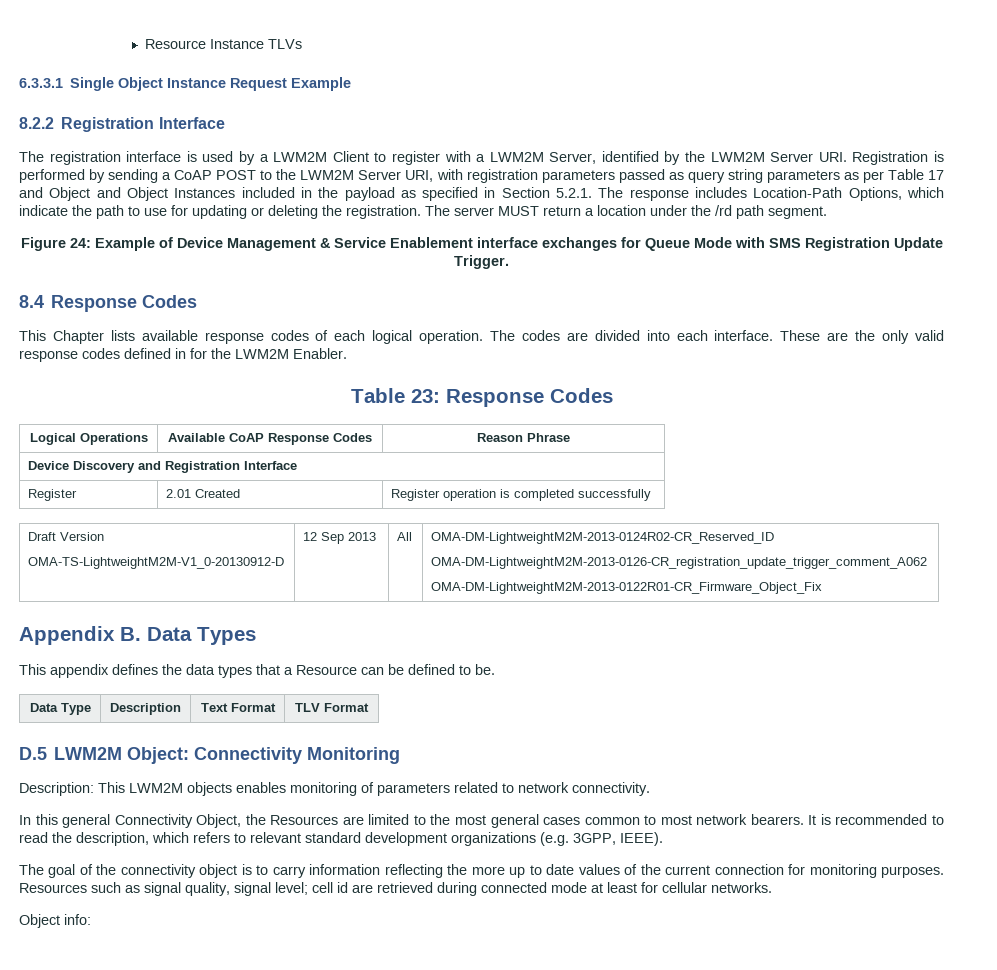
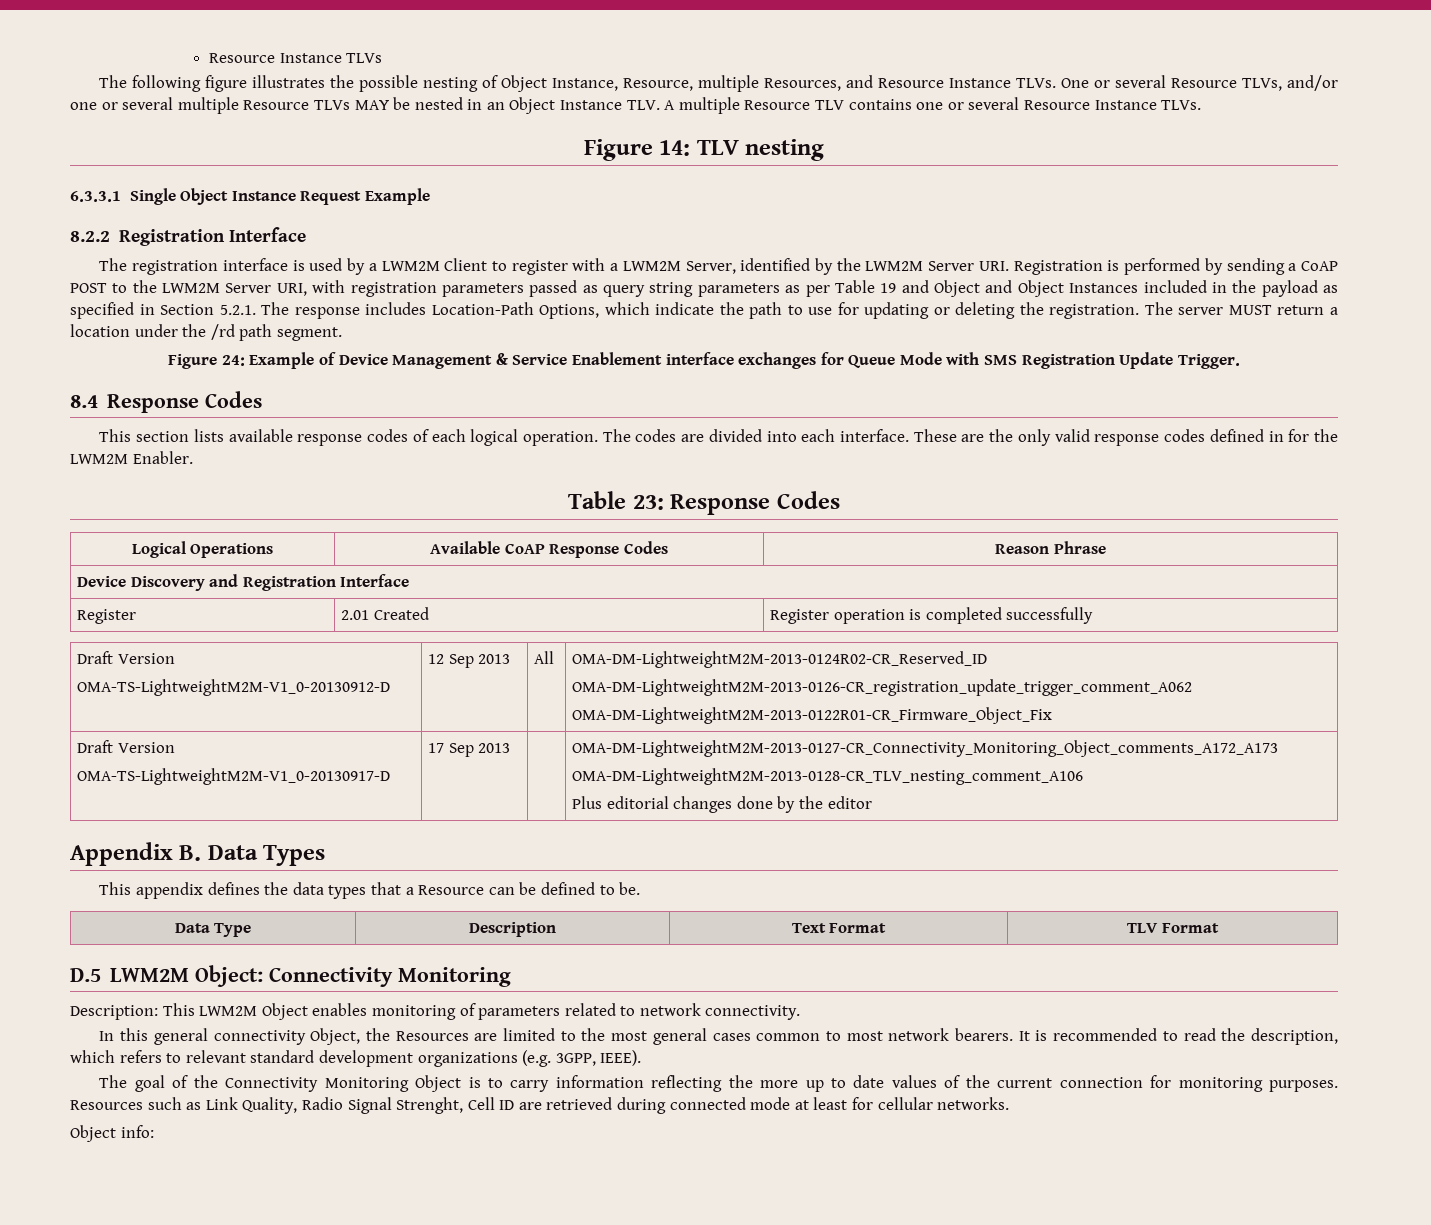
+ The following figure illustrates the possible nesting of Object Instance, Resource, multiple Resources, and Resource Instance TLVs. One or several Resource TLVs, and/or one or several multiple Resource TLVs MAY be nested in an Object Instance TLV. A multiple Resource TLV contains one or several Resource Instance TLVs.
+ Figure 14: TLV nesting
- The registration interface is used by a LWM2M Client to register with a LWM2M Server, identified by the LWM2M Server URI. Registration is performed by sending a CoAP POST to the LWM2M Server URI, with registration parameters passed as query string parameters as per Table 17 and Object and Object Instances included in the payload as specified in Section 5.2.1. The response includes Location-Path Options, which indicate the path to use for updating or deleting the registration.
+ The registration interface is used by a LWM2M Client to register with a LWM2M Server, identified by the LWM2M Server URI. Registration is performed by sending a CoAP POST to the LWM2M Server URI, with registration parameters passed as query string parameters as per Table 19 and Object and Object Instances included in the payload as specified in Section 5.2.1. The response includes Location-Path Options, which indicate the path to use for updating or deleting the registration.
- This Chapter lists available response codes of each logical operation.
+ This section lists available response codes of each logical operation.
  Register | 2.01 Created | Register operation is completed successfully
  Draft Version
  OMA-TS-LightweightM2M-V1_0-20130912-D | 12 Sep 2013 | All | OMA-DM-LightweightM2M-2013-0124R02-CR_Reserved_ID
  OMA-DM-LightweightM2M-2013-0126-CR_registration_update_trigger_comment_A062
  OMA-DM-LightweightM2M-2013-0122R01-CR_Firmware_Object_Fix
+ Draft Version
+ OMA-TS-LightweightM2M-V1_0-20130917-D | 17 Sep 2013 | | OMA-DM-LightweightM2M-2013-0127-CR_Connectivity_Monitoring_Object_comments_A172_A173
+ OMA-DM-LightweightM2M-2013-0128-CR_TLV_nesting_comment_A106
+ Plus editorial changes done by the editor
- Description: This LWM2M objects enables monitoring of parameters related to network connectivity.
+ Description: This LWM2M Object enables monitoring of parameters related to network connectivity.
- In this general Connectivity Object, the Resources are limited to the most general cases common to most network bearers.
+ In this general connectivity Object, the Resources are limited to the most general cases common to most network bearers.
- The goal of the connectivity object is to carry information reflecting the more up to date values of the current connection for monitoring purposes.
+ The goal of the Connectivity Monitoring Object is to carry information reflecting the more up to date values of the current connection for monitoring purposes.
- Resources such as signal quality, signal level; cell id are retrieved during connected mode at least for cellular networks.
+ Resources such as Link Quality, Radio Signal Strenght, Cell ID are retrieved during connected mode at least for cellular networks.

